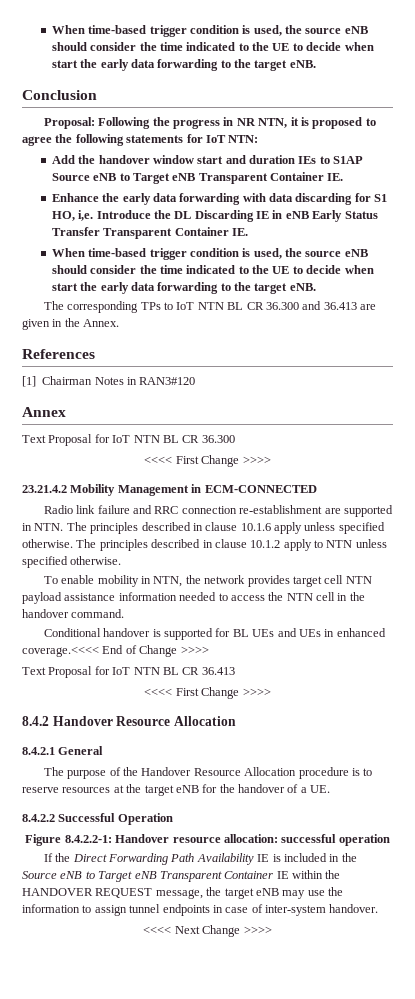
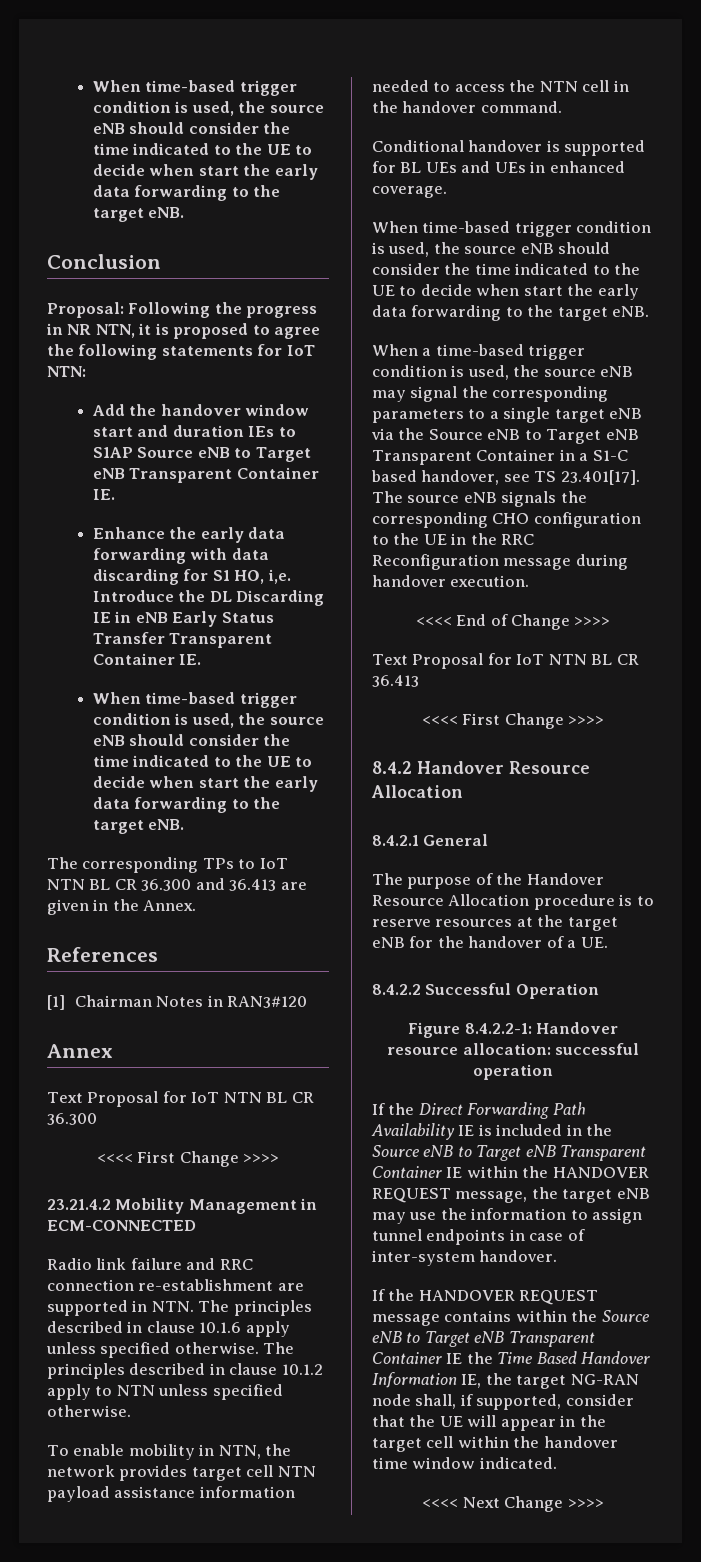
- Conditional handover is supported for BL UEs and UEs in enhanced coverage.<<<< End of Change >>>>
+ Conditional handover is supported for BL UEs and UEs in enhanced coverage.
+ When time-based trigger condition is used, the source eNB should consider the time indicated to the UE to decide when start the early data forwarding to the target eNB.
+ When a time-based trigger condition is used, the source eNB may signal the corresponding parameters to a single target eNB via the Source eNB to Target eNB Transparent Container in a S1-C based handover, see TS 23.401[17]. The source eNB signals the corresponding CHO configuration to the UE in the RRC Reconfiguration message during handover execution.
+ <<<< End of Change >>>>
+ If the HANDOVER REQUEST message contains within the Source eNB to Target eNB Transparent Container IE the Time Based Handover Information IE, the target NG-RAN node shall, if supported, consider that the UE will appear in the target cell within the handover time window indicated.

